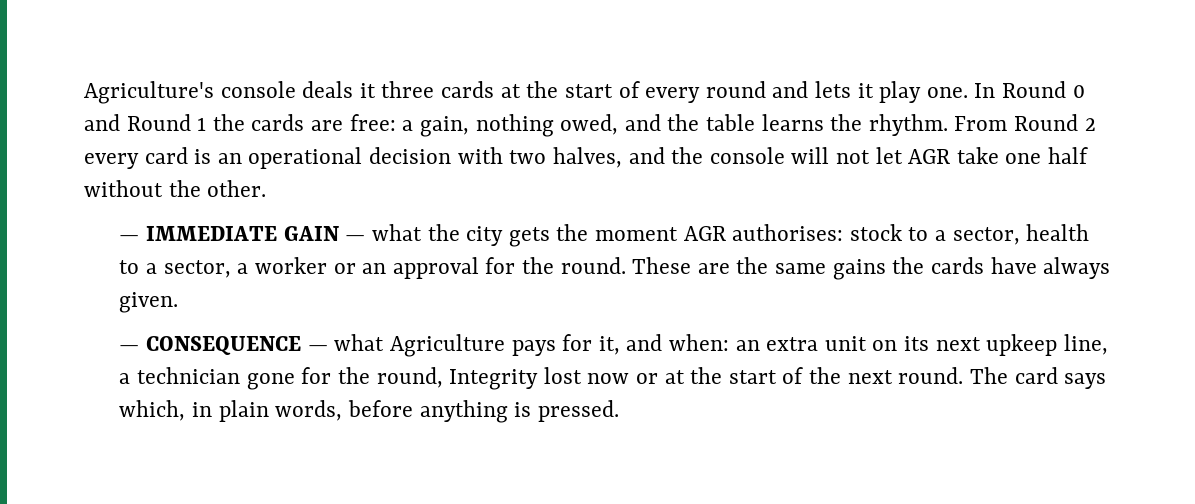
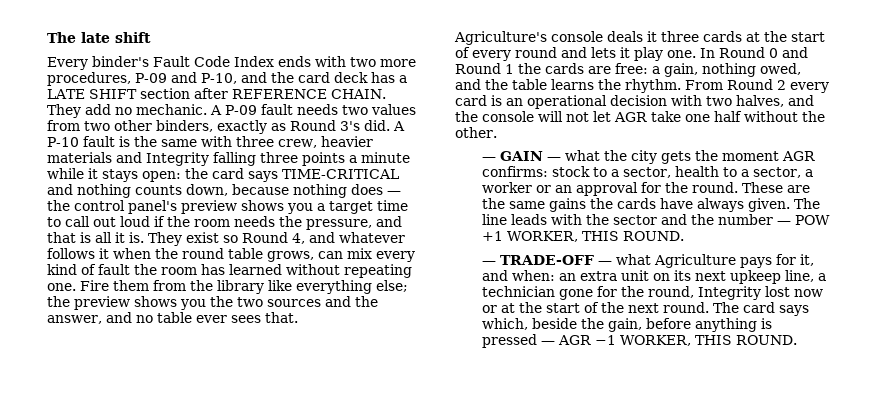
+ The late shift
+ Every binder's Fault Code Index ends with two more procedures, P-09 and P-10, and the card deck has a LATE SHIFT section after REFERENCE CHAIN. They add no mechanic. A P-09 fault needs two values from two other binders, exactly as Round 3's did. A P-10 fault is the same with three crew, heavier materials and Integrity falling three points a minute while it stays open: the card says TIME-CRITICAL and nothing counts down, because nothing does — the control panel's preview shows you a target time to call out loud if the room needs the pressure, and that is all it is. They exist so Round 4, and whatever follows it when the round table grows, can mix every kind of fault the room has learned without repeating one. Fire them from the library like everything else; the preview shows you the two sources and the answer, and no table ever sees that.
- — IMMEDIATE GAIN — what the city gets the moment AGR authorises: stock to a sector, health to a sector, a worker or an approval for the round.
+ — GAIN — what the city gets the moment AGR confirms: stock to a sector, health to a sector, a worker or an approval for the round.
- These are the same gains the cards have always given.
- — CONSEQUENCE — what Agriculture pays for it, and when: an extra unit on its next upkeep line, a technician gone for the round, Integrity lost now or at the start of the next round.
+ These are the same gains the cards have always given. The line leads with the sector and the number — POW +1 WORKER, THIS ROUND.
+ — TRADE-OFF — what Agriculture pays for it, and when: an extra unit on its next upkeep line, a technician gone for the round, Integrity lost now or at the start of the next round.
- The card says which, in plain words, before anything is pressed.
+ The card says which, beside the gain, before anything is pressed — AGR −1 WORKER, THIS ROUND.

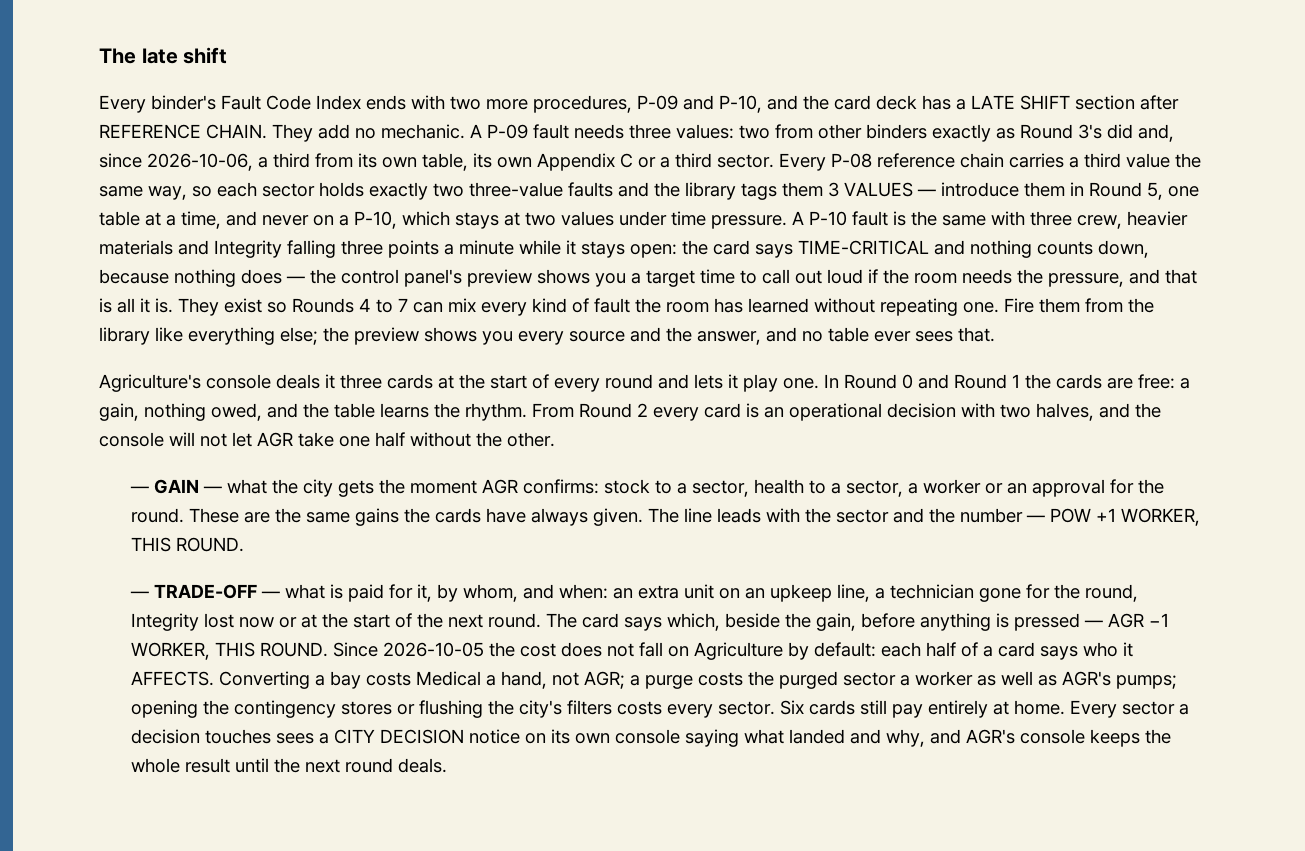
- A P-09 fault needs two values from two other binders, exactly as Round 3's did.
+ A P-09 fault needs three values: two from other binders exactly as Round 3's did and, since 2026-10-06, a third from its own table, its own Appendix C or a third sector. Every P-08 reference chain carries a third value the same way, so each sector holds exactly two three-value faults and the library tags them 3 VALUES — introduce them in Round 5, one table at a time, and never on a P-10, which stays at two values under time pressure.
- They exist so Round 4, and whatever follows it when the round table grows, can mix every kind of fault the room has learned without repeating one.
+ They exist so Rounds 4 to 7 can mix every kind of fault the room has learned without repeating one.
- Fire them from the library like everything else; the preview shows you the two sources and the answer, and no table ever sees that.
+ Fire them from the library like everything else; the preview shows you every source and the answer, and no table ever sees that.
- — TRADE-OFF — what Agriculture pays for it, and when: an extra unit on its next upkeep line, a technician gone for the round, Integrity lost now or at the start of the next round.
+ — TRADE-OFF — what is paid for it, by whom, and when: an extra unit on an upkeep line, a technician gone for the round, Integrity lost now or at the start of the next round.
+ Since 2026-10-05 the cost does not fall on Agriculture by default: each half of a card says who it AFFECTS. Converting a bay costs Medical a hand, not AGR; a purge costs the purged sector a worker as well as AGR's pumps; opening the contingency stores or flushing the city's filters costs every sector. Six cards still pay entirely at home. Every sector a decision touches sees a CITY DECISION notice on its own console saying what landed and why, and AGR's console keeps the whole result until the next round deals.

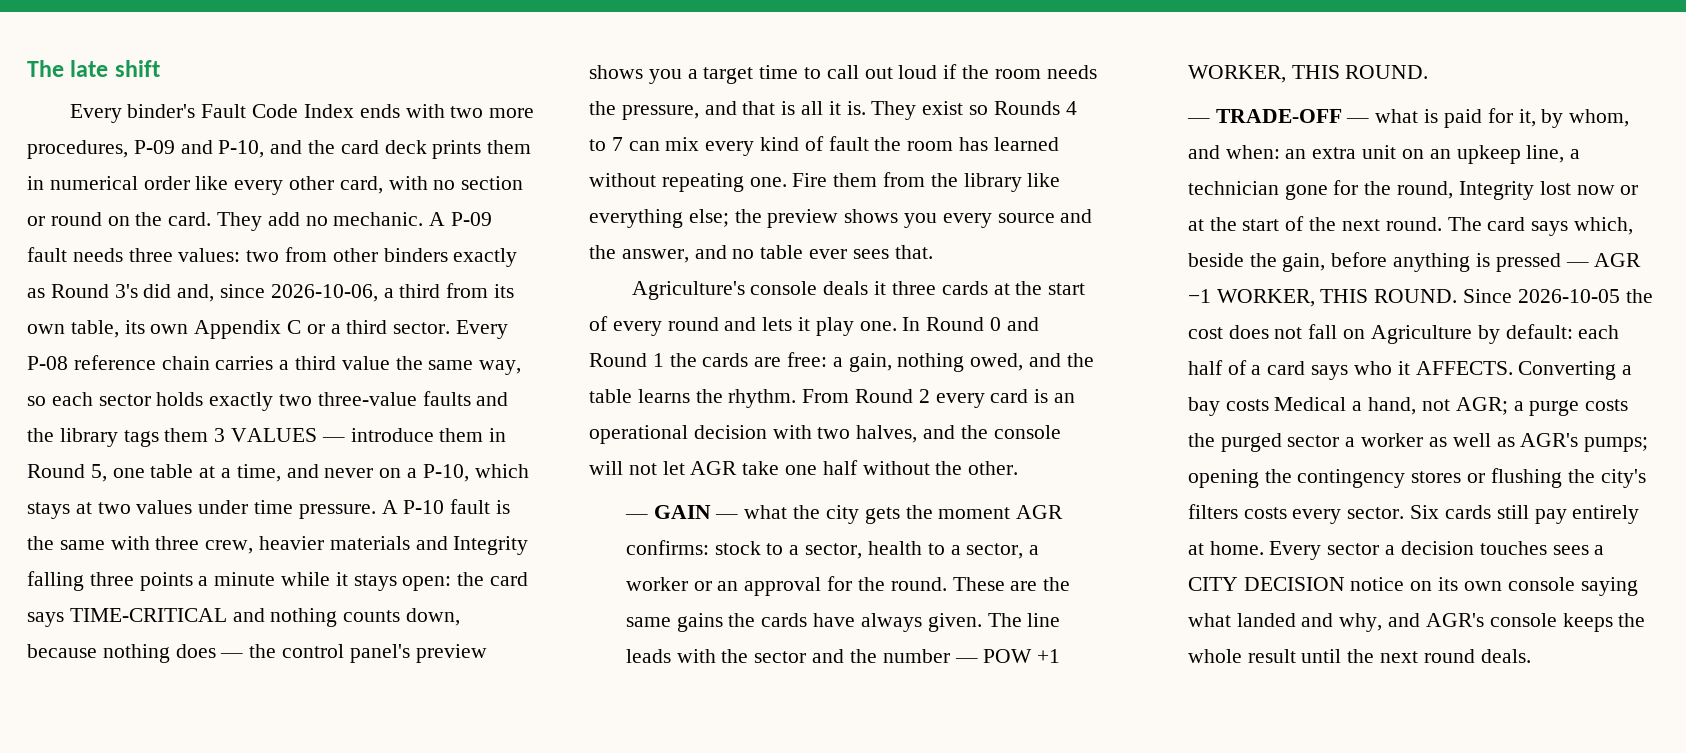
- Every binder's Fault Code Index ends with two more procedures, P-09 and P-10, and the card deck has a LATE SHIFT section after REFERENCE CHAIN.
+ Every binder's Fault Code Index ends with two more procedures, P-09 and P-10, and the card deck prints them in numerical order like every other card, with no section or round on the card.

